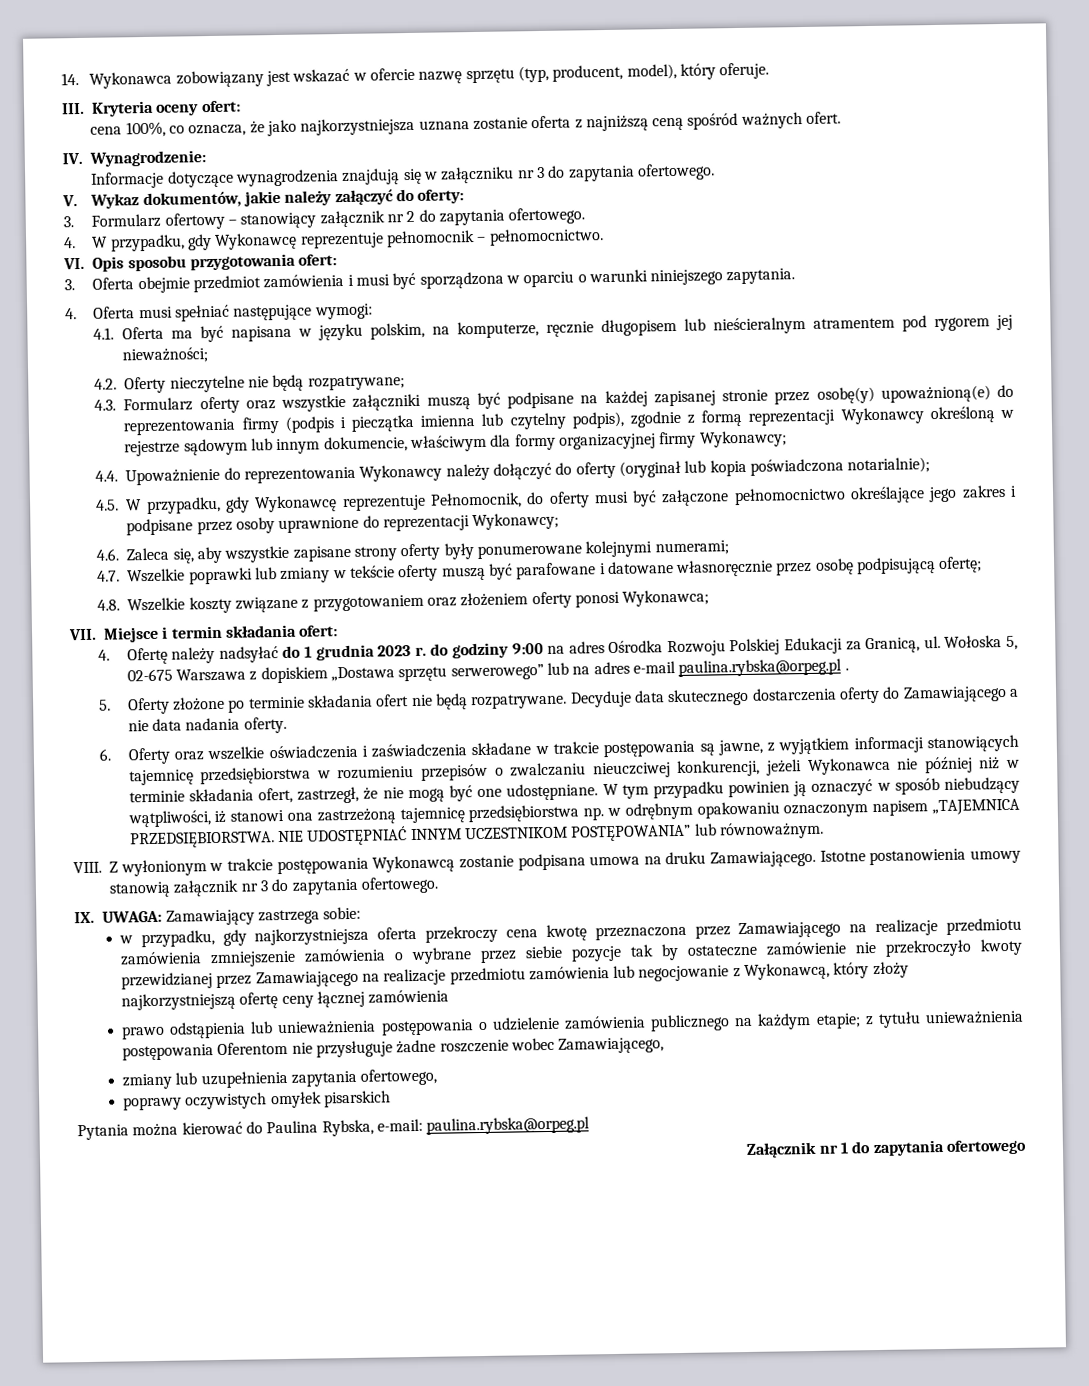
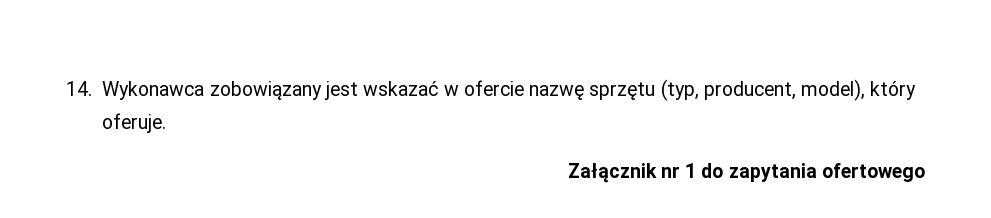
- III. Kryteria oceny ofert:
- cena 100%, co oznacza, że jako najkorzystniejsza uznana zostanie oferta z najniższą ceną spośród ważnych ofert.
- IV. Wynagrodzenie:
- Informacje dotyczące wynagrodzenia znajdują się w załączniku nr 3 do zapytania ofertowego.
- V. Wykaz dokumentów, jakie należy załączyć do oferty:
- 3. Formularz ofertowy – stanowiący załącznik nr 2 do zapytania ofertowego.
- 4. W przypadku, gdy Wykonawcę reprezentuje pełnomocnik – pełnomocnictwo.
- VI. Opis sposobu przygotowania ofert:
- 3. Oferta obejmie przedmiot zamówienia i musi być sporządzona w oparciu o warunki niniejszego zapytania.
- 4. Oferta musi spełniać następujące wymogi:
- 4.1. Oferta ma być napisana w języku polskim, na komputerze, ręcznie długopisem lub nieścieralnym atramentem pod rygorem jej nieważności;
- 4.2. Oferty nieczytelne nie będą rozpatrywane;
- 4.3. Formularz oferty oraz wszystkie załączniki muszą być podpisane na każdej zapisanej stronie przez osobę(y) upoważnioną(e) do reprezentowania firmy (podpis i pieczątka imienna lub czytelny podpis), zgodnie z formą reprezentacji Wykonawcy określoną w rejestrze sądowym lub innym dokumencie, właściwym dla formy organizacyjnej firmy Wykonawcy;
- 4.4. Upoważnienie do reprezentowania Wykonawcy należy dołączyć do oferty (oryginał lub kopia poświadczona notarialnie);
- 4.5. W przypadku, gdy Wykonawcę reprezentuje Pełnomocnik, do oferty musi być załączone pełnomocnictwo określające jego zakres i podpisane przez osoby uprawnione do reprezentacji Wykonawcy;
- 4.6. Zaleca się, aby wszystkie zapisane strony oferty były ponumerowane kolejnymi numerami;
- 4.7. Wszelkie poprawki lub zmiany w tekście oferty muszą być parafowane i datowane własnoręcznie przez osobę podpisującą ofertę;
- 4.8. Wszelkie koszty związane z przygotowaniem oraz złożeniem oferty ponosi Wykonawca;
- VII. Miejsce i termin składania ofert:
- 4. Ofertę należy nadsyłać do 1 grudnia 2023 r. do godziny 9:00 na adres Ośrodka Rozwoju Polskiej Edukacji za Granicą, ul. Wołoska 5, 02-675 Warszawa z dopiskiem „Dostawa sprzętu serwerowego” lub na adres e-mail paulina.rybska@orpeg.pl .
- 5. Oferty złożone po terminie składania ofert nie będą rozpatrywane. Decyduje data skutecznego dostarczenia oferty do Zamawiającego a nie data nadania oferty.
- 6. Oferty oraz wszelkie oświadczenia i zaświadczenia składane w trakcie postępowania są jawne, z wyjątkiem informacji stanowiących tajemnicę przedsiębiorstwa w rozumieniu przepisów o zwalczaniu nieuczciwej konkurencji, jeżeli Wykonawca nie później niż w terminie składania ofert, zastrzegł, że nie mogą być one udostępniane. W tym przypadku powinien ją oznaczyć w sposób niebudzący wątpliwości, iż stanowi ona zastrzeżoną tajemnicę przedsiębiorstwa np. w odrębnym opakowaniu oznaczonym napisem „TAJEMNICA PRZEDSIĘBIORSTWA. NIE UDOSTĘPNIAĆ INNYM UCZESTNIKOM POSTĘPOWANIA” lub równoważnym.
- VIII. Z wyłonionym w trakcie postępowania Wykonawcą zostanie podpisana umowa na druku Zamawiającego. Istotne postanowienia umowy stanowią załącznik nr 3 do zapytania ofertowego.
- IX. UWAGA: Zamawiający zastrzega sobie:
- w przypadku, gdy najkorzystniejsza oferta przekroczy cena kwotę przeznaczona przez Zamawiającego na realizacje przedmiotu zamówienia zmniejszenie zamówienia o wybrane przez siebie pozycje tak by ostateczne zamówienie nie przekroczyło kwoty przewidzianej przez Zamawiającego na realizacje przedmiotu zamówienia lub negocjowanie z Wykonawcą, który złoży najkorzystniejszą ofertę ceny łącznej zamówienia
- prawo odstąpienia lub unieważnienia postępowania o udzielenie zamówienia publicznego na każdym etapie; z tytułu unieważnienia postępowania Oferentom nie przysługuje żadne roszczenie wobec Zamawiającego,
- zmiany lub uzupełnienia zapytania ofertowego,
- poprawy oczywistych omyłek pisarskich
- Pytania można kierować do Paulina Rybska, e-mail: paulina.rybska@orpeg.pl

